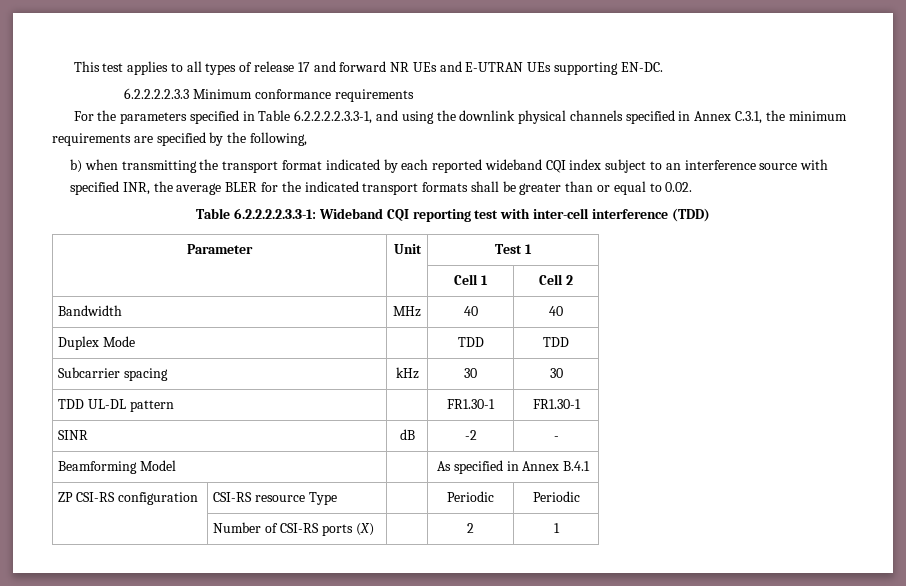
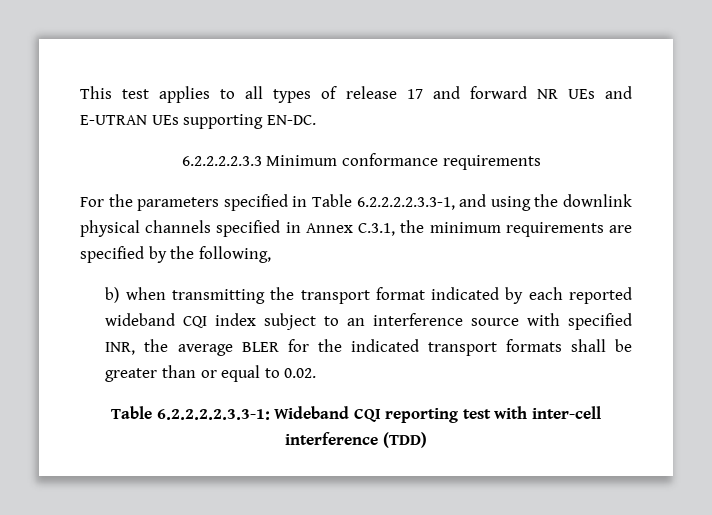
- Parameter | Unit | Test 1
- | | Cell 1 | Cell 2
- Bandwidth | MHz | 40 | 40
- Duplex Mode | | TDD | TDD
- Subcarrier spacing | kHz | 30 | 30
- TDD UL-DL pattern | | FR1.30-1 | FR1.30-1
- SINR | dB | -2 | -
- Beamforming Model | | As specified in Annex B.4.1
- ZP CSI-RS configuration | CSI-RS resource Type | | Periodic | Periodic
- | Number of CSI-RS ports (X) | | 2 | 1

